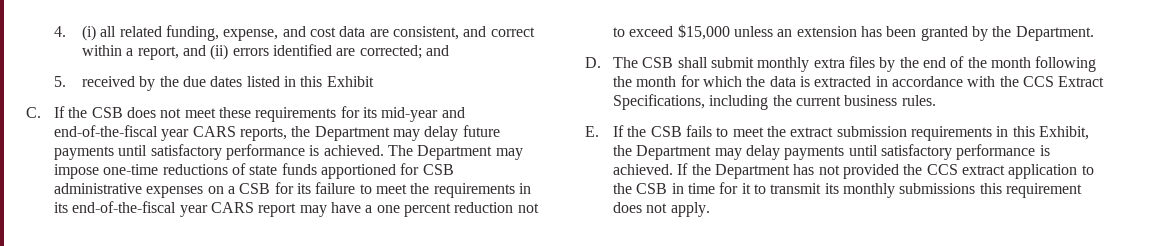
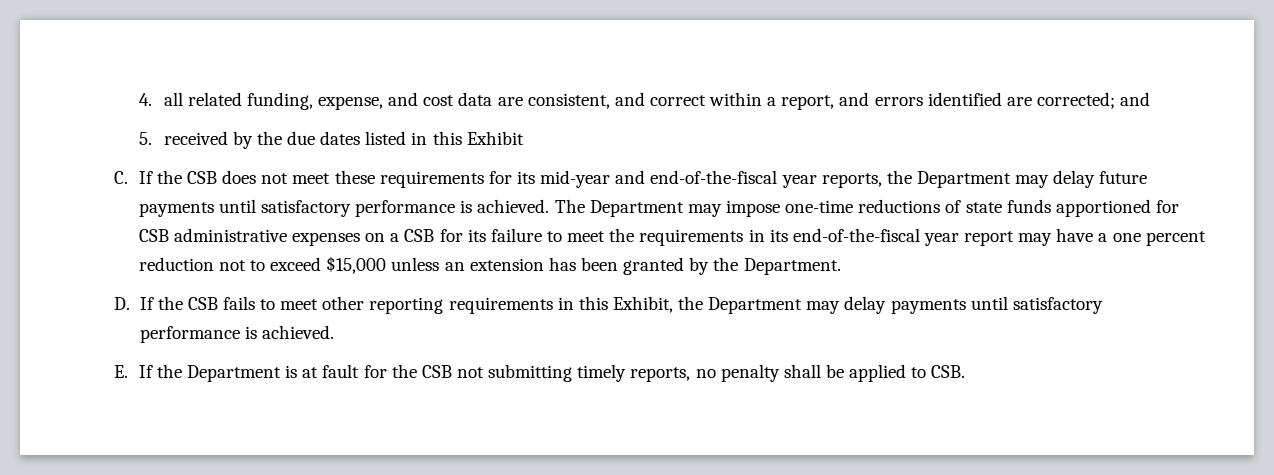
- 4. (i) all related funding, expense, and cost data are consistent, and correct within a report, and (ii) errors identified are corrected; and
+ 4. all related funding, expense, and cost data are consistent, and correct within a report, and errors identified are corrected; and
- C. If the CSB does not meet these requirements for its mid-year and end-of-the-fiscal year CARS reports, the Department may delay future payments until satisfactory performance is achieved.
+ C. If the CSB does not meet these requirements for its mid-year and end-of-the-fiscal year reports, the Department may delay future payments until satisfactory performance is achieved.
- The Department may impose one-time reductions of state funds apportioned for CSB administrative expenses on a CSB for its failure to meet the requirements in its end-of-the-fiscal year CARS report may have a one percent reduction not to exceed $15,000 unless an extension has been granted by the Department.
+ The Department may impose one-time reductions of state funds apportioned for CSB administrative expenses on a CSB for its failure to meet the requirements in its end-of-the-fiscal year report may have a one percent reduction not to exceed $15,000 unless an extension has been granted by the Department.
- D. The CSB shall submit monthly extra files by the end of the month following the month for which the data is extracted in accordance with the CCS Extract Specifications, including the current business rules.
- E. If the CSB fails to meet the extract submission requirements in this Exhibit, the Department may delay payments until satisfactory performance is achieved. If the Department has not provided the CCS extract application to the CSB in time for it to transmit its monthly submissions this requirement does not apply.
+ D. If the CSB fails to meet other reporting requirements in this Exhibit, the Department may delay payments until satisfactory performance is achieved.
+ E. If the Department is at fault for the CSB not submitting timely reports, no penalty shall be applied to CSB.

